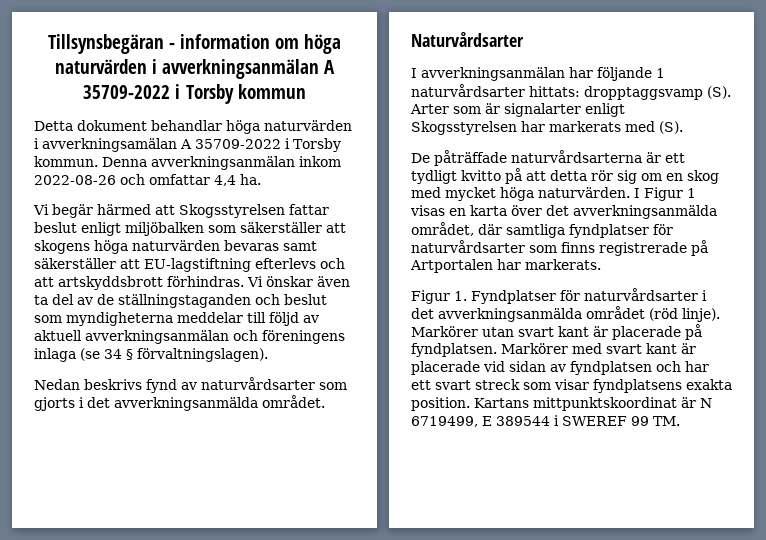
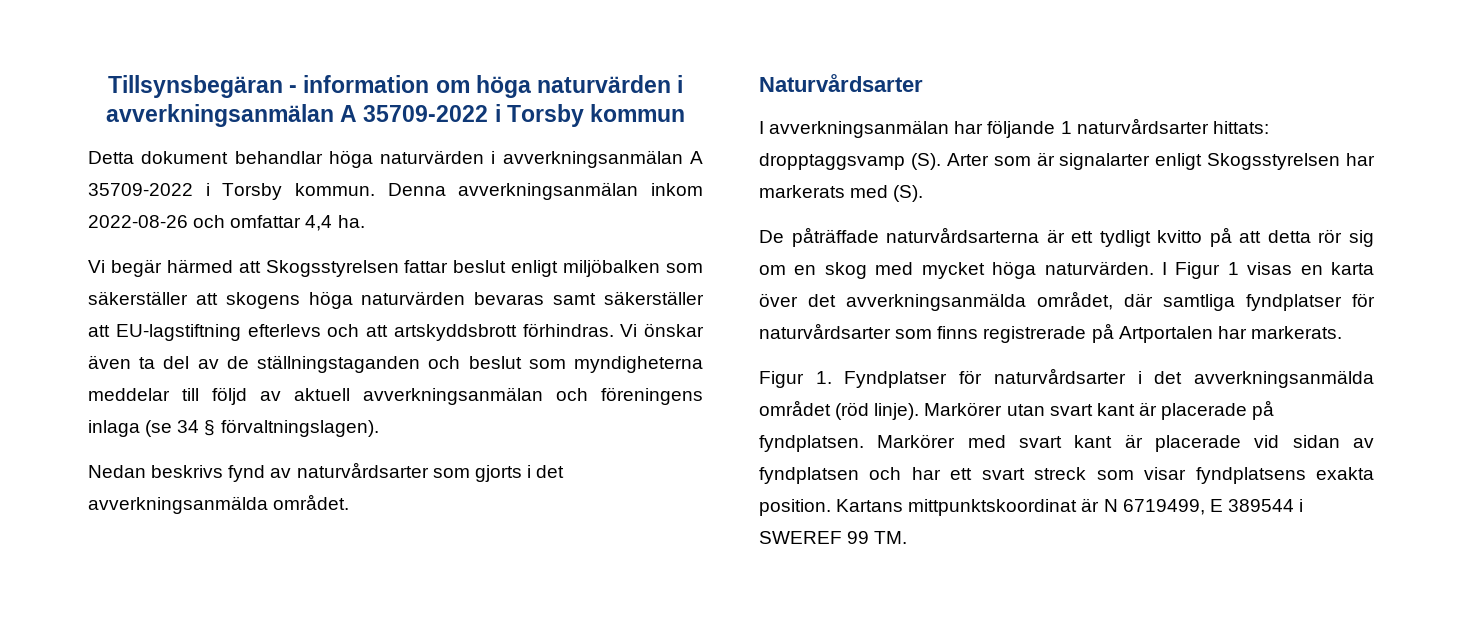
- Detta dokument behandlar höga naturvärden i avverkningsamälan A 35709-2022 i Torsby kommun.
+ Detta dokument behandlar höga naturvärden i avverkningsanmälan A 35709-2022 i Torsby kommun.

